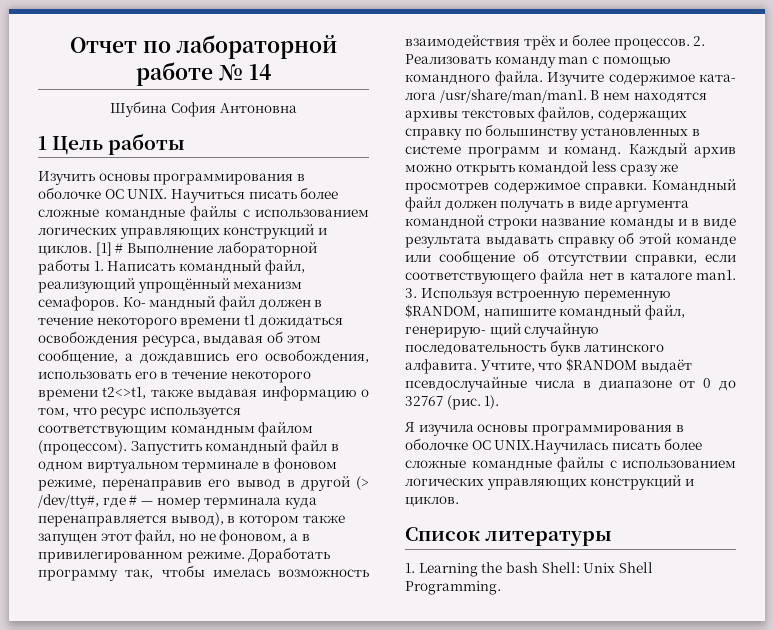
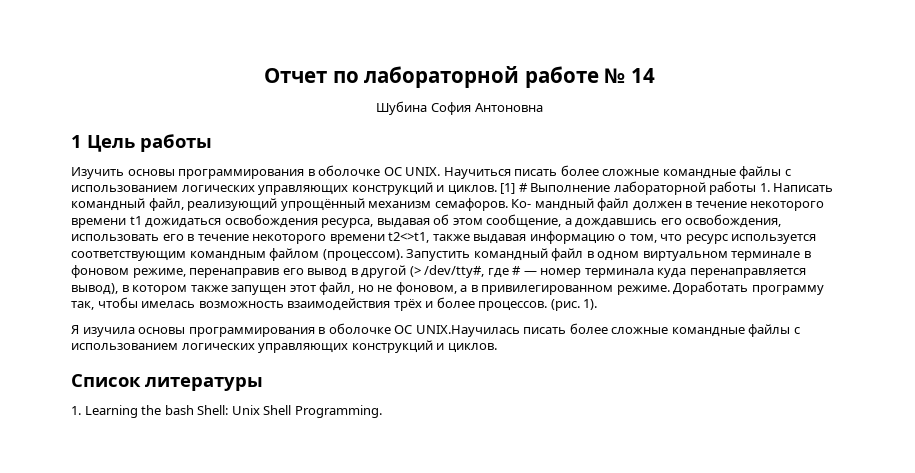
- 2. Реализовать команду man с помощью командного файла. Изучите содержимое ката- лога /usr/share/man/man1. В нем находятся архивы текстовых файлов, содержащих справку по большинству установленных в системе программ и команд. Каждый архив можно открыть командой less сразу же просмотрев содержимое справки. Командный файл должен получать в виде аргумента командной строки название команды и в виде результата выдавать справку об этой команде или сообщение об отсутствии справки, если соответствующего файла нет в каталоге man1. 3. Используя встроенную переменную $RANDOM, напишите командный файл, генерирую- щий случайную последовательность букв латинского алфавита. Учтите, что $RANDOM выдаёт псевдослучайные числа в диапазоне от 0 до 32767 (рис.
+ (рис.

